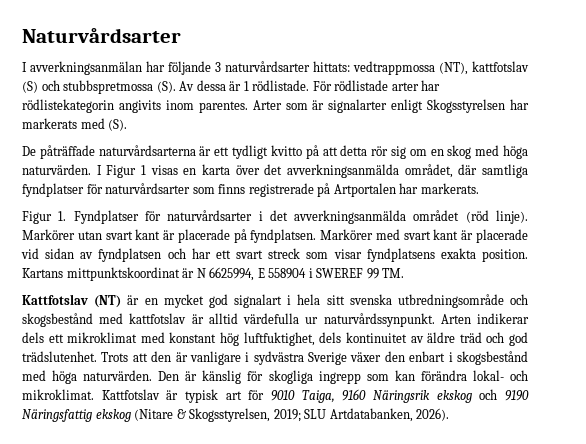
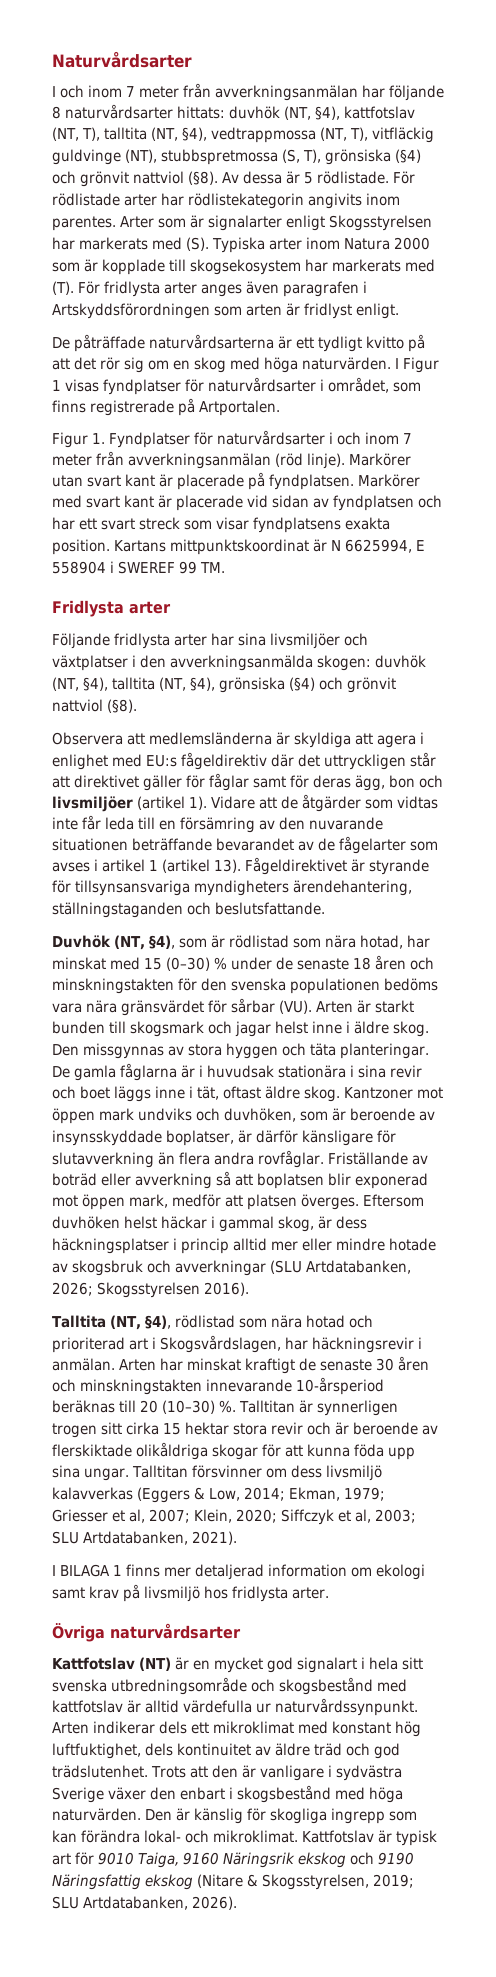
- I avverkningsanmälan har följande 3 naturvårdsarter hittats: vedtrappmossa (NT), kattfotslav (S) och stubbspretmossa (S). Av dessa är 1 rödlistade.
+ I och inom 7 meter från avverkningsanmälan har följande 8 naturvårdsarter hittats: duvhök (NT, §4), kattfotslav (NT, T), talltita (NT, §4), vedtrappmossa (NT, T), vitfläckig guldvinge (NT), stubbspretmossa (S, T), grönsiska (§4) och grönvit nattviol (§8). Av dessa är 5 rödlistade.
- Arter som är signalarter enligt Skogsstyrelsen har markerats med (S).
+ Arter som är signalarter enligt Skogsstyrelsen har markerats med (S). Typiska arter inom Natura 2000 som är kopplade till skogsekosystem har markerats med (T). För fridlysta arter anges även paragrafen i Artskyddsförordningen som arten är fridlyst enligt.
- De påträffade naturvårdsarterna är ett tydligt kvitto på att detta rör sig om en skog med höga naturvärden.
+ De påträffade naturvårdsarterna är ett tydligt kvitto på att det rör sig om en skog med höga naturvärden.
- I Figur 1 visas en karta över det avverkningsanmälda området, där samtliga fyndplatser för naturvårdsarter som finns registrerade på Artportalen har markerats.
+ I Figur 1 visas fyndplatser för naturvårdsarter i området, som finns registrerade på Artportalen.
- Figur 1. Fyndplatser för naturvårdsarter i det avverkningsanmälda området (röd linje).
+ Figur 1. Fyndplatser för naturvårdsarter i och inom 7 meter från avverkningsanmälan (röd linje).
+ Fridlysta arter
+ Följande fridlysta arter har sina livsmiljöer och växtplatser i den avverkningsanmälda skogen: duvhök (NT, §4), talltita (NT, §4), grönsiska (§4) och grönvit nattviol (§8).
+ Observera att medlemsländerna är skyldiga att agera i enlighet med EU:s fågeldirektiv där det uttryckligen står att direktivet gäller för fåglar samt för deras ägg, bon och livsmiljöer (artikel 1). Vidare att de åtgärder som vidtas inte får leda till en försämring av den nuvarande situationen beträffande bevarandet av de fågelarter som avses i artikel 1 (artikel 13). Fågeldirektivet är styrande för tillsynsansvariga myndigheters ärendehantering, ställningstaganden och beslutsfattande.
+ Duvhök (NT, §4), som är rödlistad som nära hotad, har minskat med 15 (0–30) % under de senaste 18 åren och minskningstakten för den svenska populationen bedöms vara nära gränsvärdet för sårbar (VU). Arten är starkt bunden till skogsmark och jagar helst inne i äldre skog. Den missgynnas av stora hyggen och täta planteringar. De gamla fåglarna är i huvudsak stationära i sina revir och boet läggs inne i tät, oftast äldre skog. Kantzoner mot öppen mark undviks och duvhöken, som är beroende av insynsskyddade boplatser, är därför känsligare för slutavverkning än flera andra rovfåglar. Friställande av boträd eller avverkning så att boplatsen blir exponerad mot öppen mark, medför att platsen överges. Eftersom duvhöken helst häckar i gammal skog, är dess häckningsplatser i princip alltid mer eller mindre hotade av skogsbruk och avverkningar (SLU Artdatabanken, 2026; Skogsstyrelsen 2016).
+ Talltita (NT, §4), rödlistad som nära hotad och prioriterad art i Skogsvårdslagen, har häckningsrevir i anmälan. Arten har minskat kraftigt de senaste 30 åren och minskningstakten innevarande 10-årsperiod beräknas till 20 (10–30) %. Talltitan är synnerligen trogen sitt cirka 15 hektar stora revir och är beroende av flerskiktade olikåldriga skogar för att kunna föda upp sina ungar. Talltitan försvinner om dess livsmiljö kalavverkas (Eggers & Low, 2014; Ekman, 1979; Griesser et al, 2007; Klein, 2020; Siffczyk et al, 2003; SLU Artdatabanken, 2021).
+ I BILAGA 1 finns mer detaljerad information om ekologi samt krav på livsmiljö hos fridlysta arter.
+ Övriga naturvårdsarter

